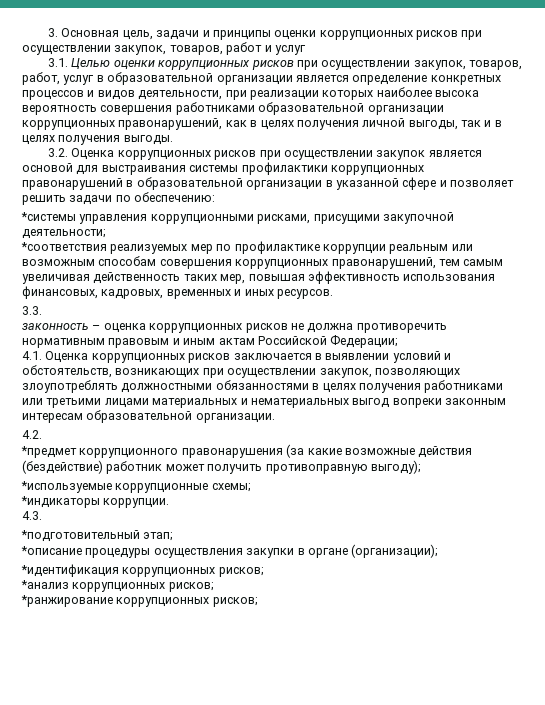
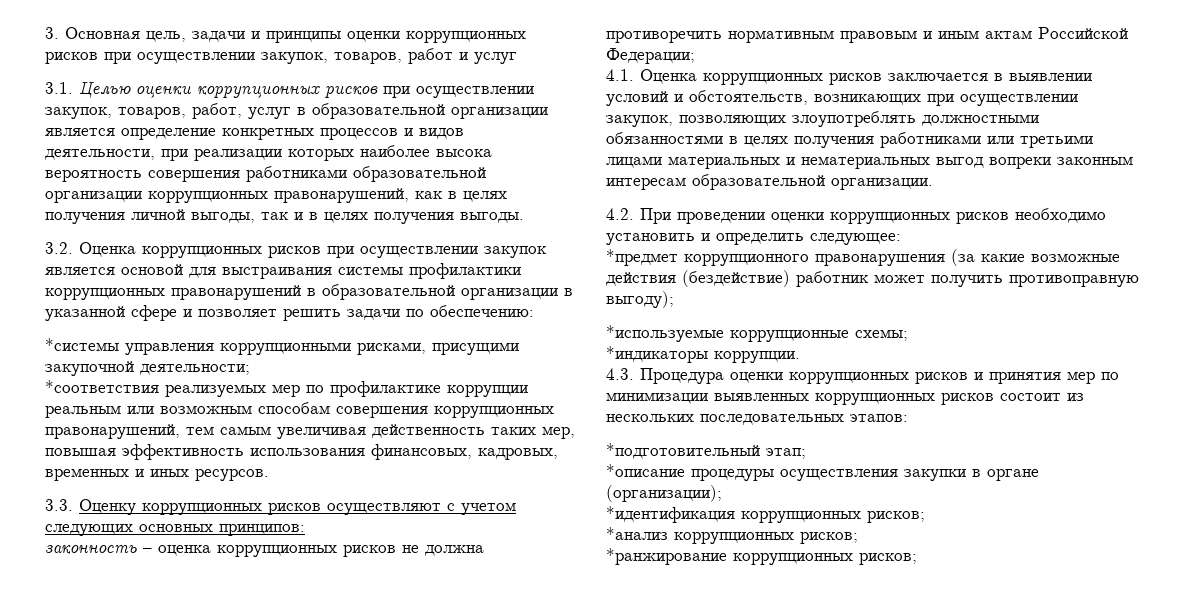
- 3.3.
+ 3.3. Оценку коррупционных рисков осуществляют с учетом следующих основных принципов:
- 4.2.
+ 4.2. При проведении оценки коррупционных рисков необходимо установить и определить следующее:
- 4.3.
+ 4.3. Процедура оценки коррупционных рисков и принятия мер по минимизации выявленных коррупционных рисков состоит из нескольких последовательных этапов:

